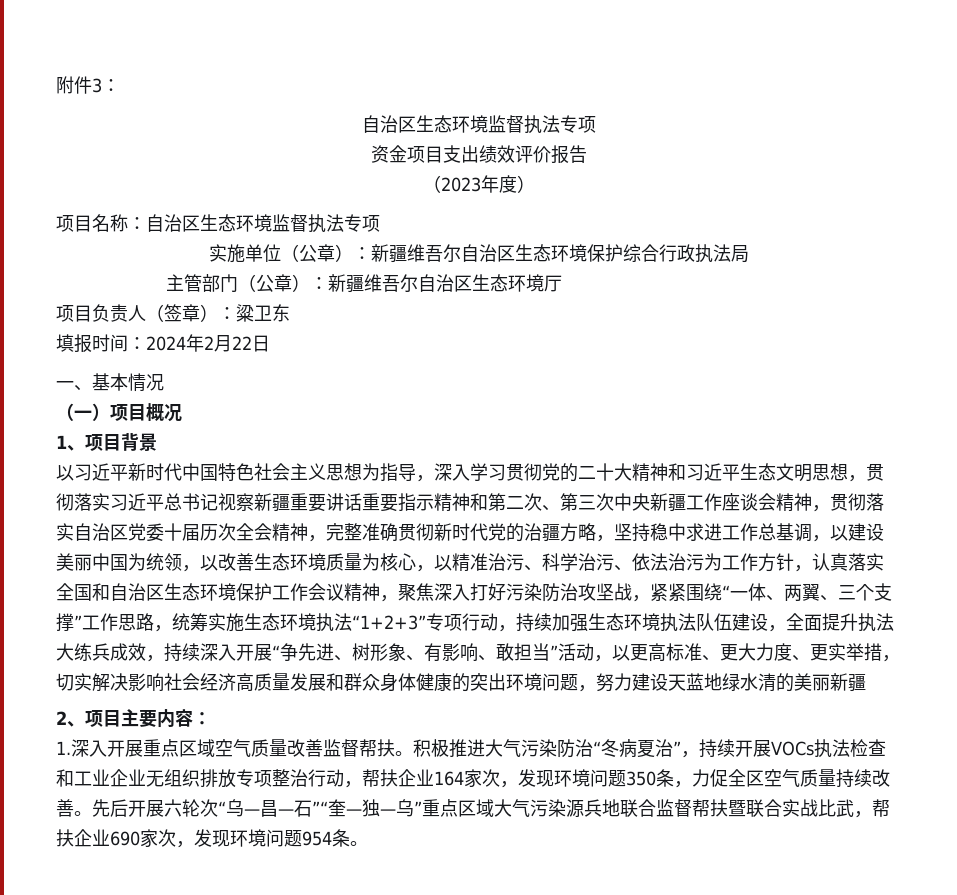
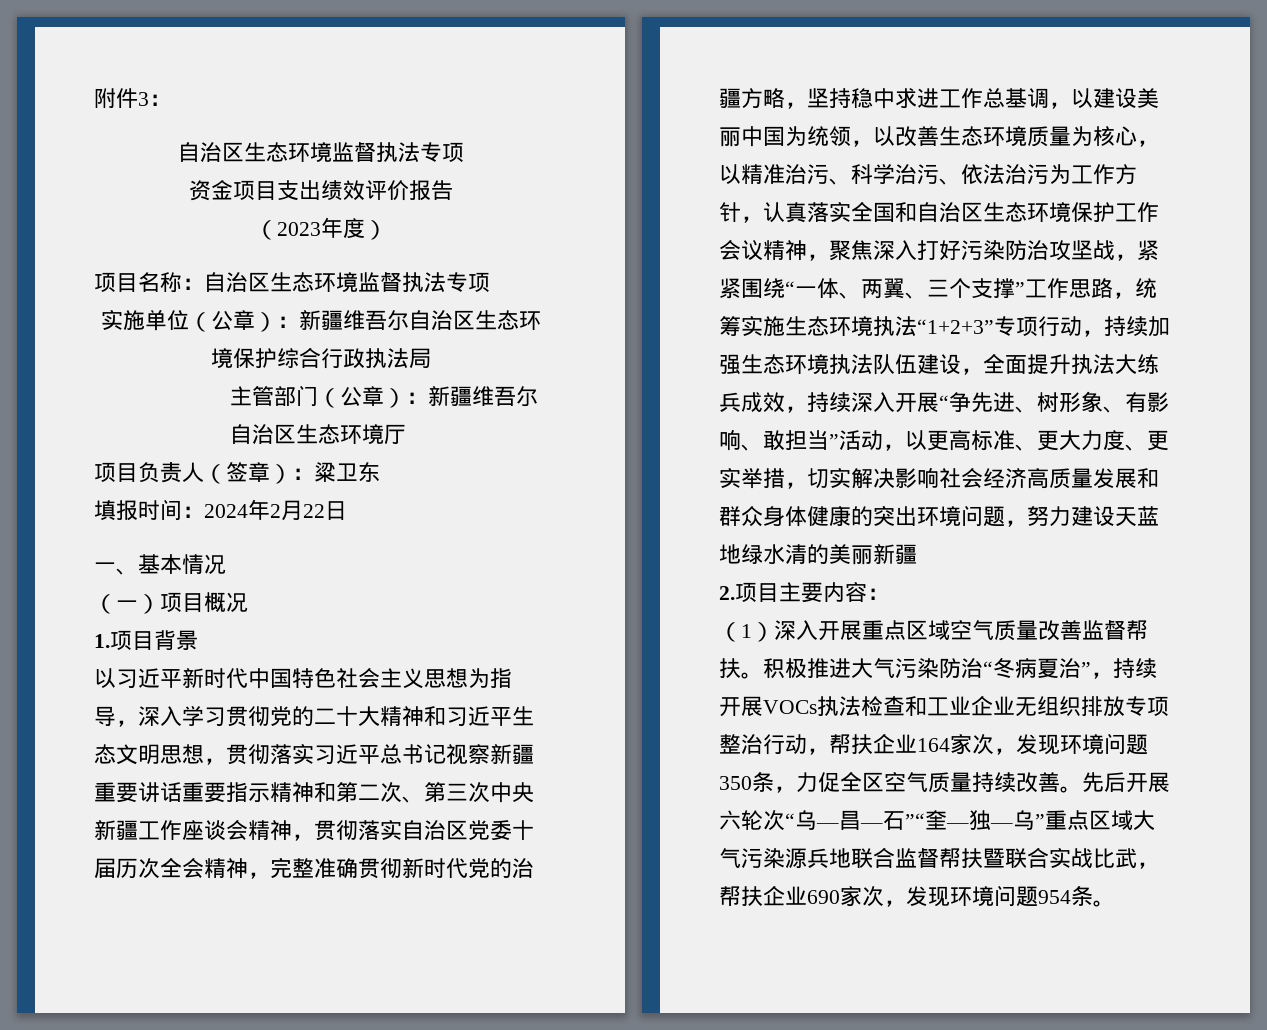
- 1、项目背景
+ 1.项目背景
- 2、项目主要内容：
+ 2.项目主要内容：
- 1.深入开展重点区域空气质量改善监督帮扶。
+ （1）深入开展重点区域空气质量改善监督帮扶。

